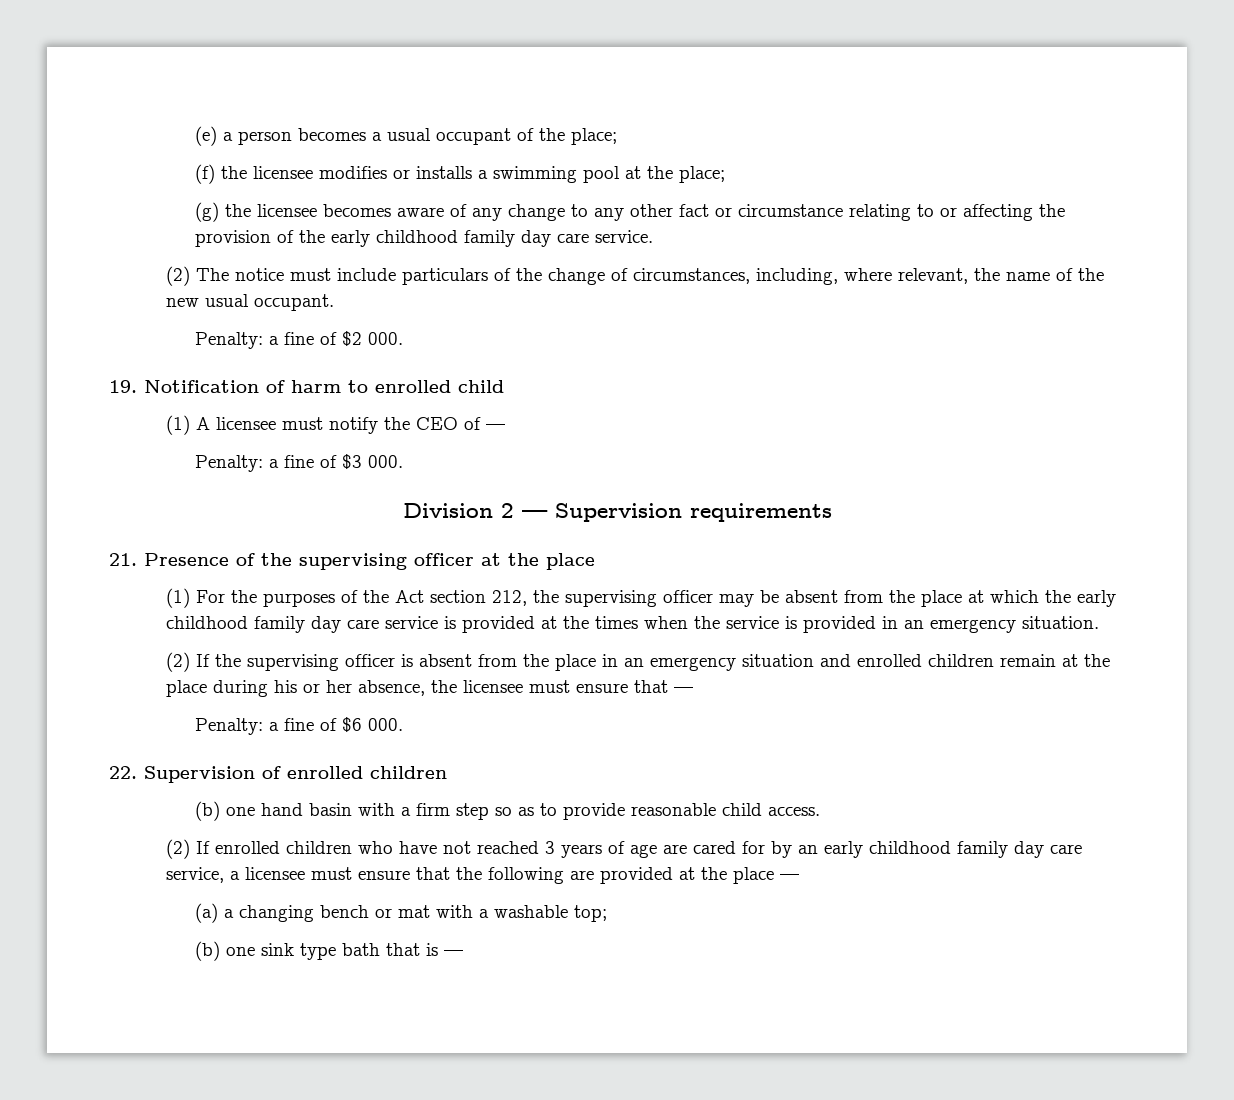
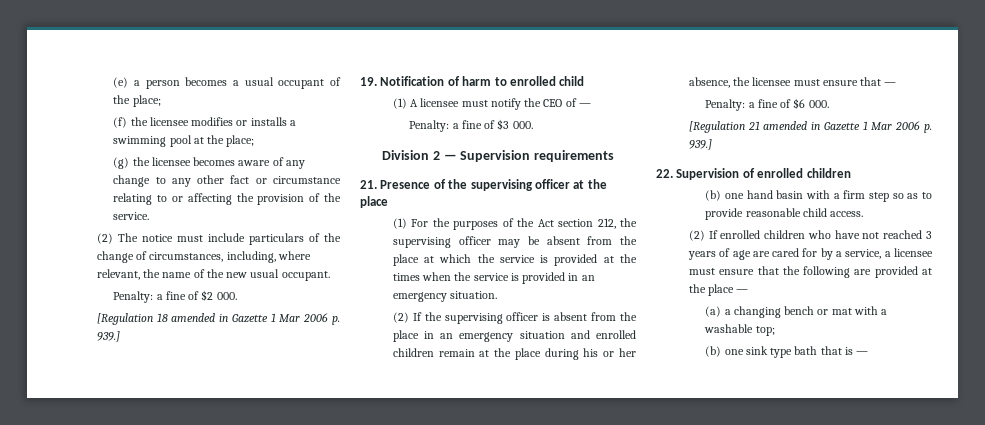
- (g) the licensee becomes aware of any change to any other fact or circumstance relating to or affecting the provision of the early childhood family day care service.
+ (g) the licensee becomes aware of any change to any other fact or circumstance relating to or affecting the provision of the service.
+ [Regulation 18 amended in Gazette 1 Mar 2006 p. 939.]
- (1) For the purposes of the Act section 212, the supervising officer may be absent from the place at which the early childhood family day care service is provided at the times when the service is provided in an emergency situation.
+ (1) For the purposes of the Act section 212, the supervising officer may be absent from the place at which the service is provided at the times when the service is provided in an emergency situation.
+ [Regulation 21 amended in Gazette 1 Mar 2006 p. 939.]
- (2) If enrolled children who have not reached 3 years of age are cared for by an early childhood family day care service, a licensee must ensure that the following are provided at the place —
+ (2) If enrolled children who have not reached 3 years of age are cared for by a service, a licensee must ensure that the following are provided at the place —

